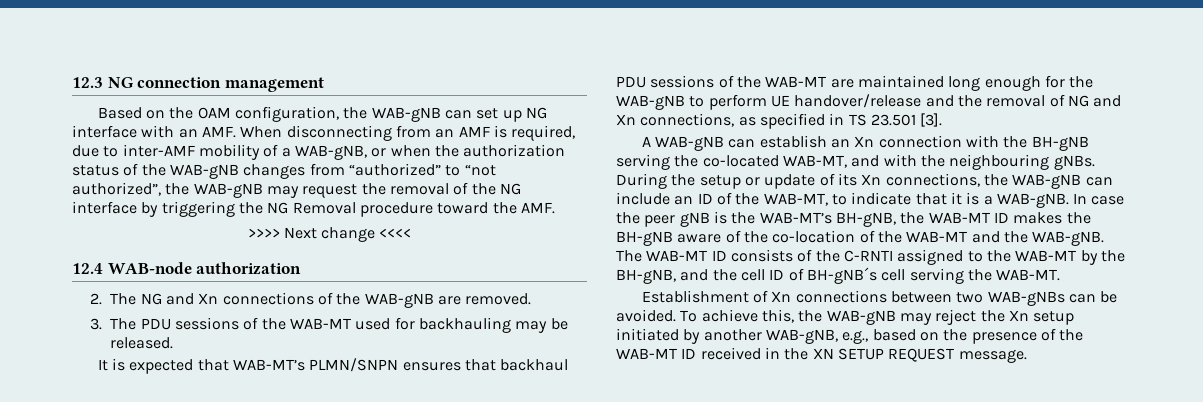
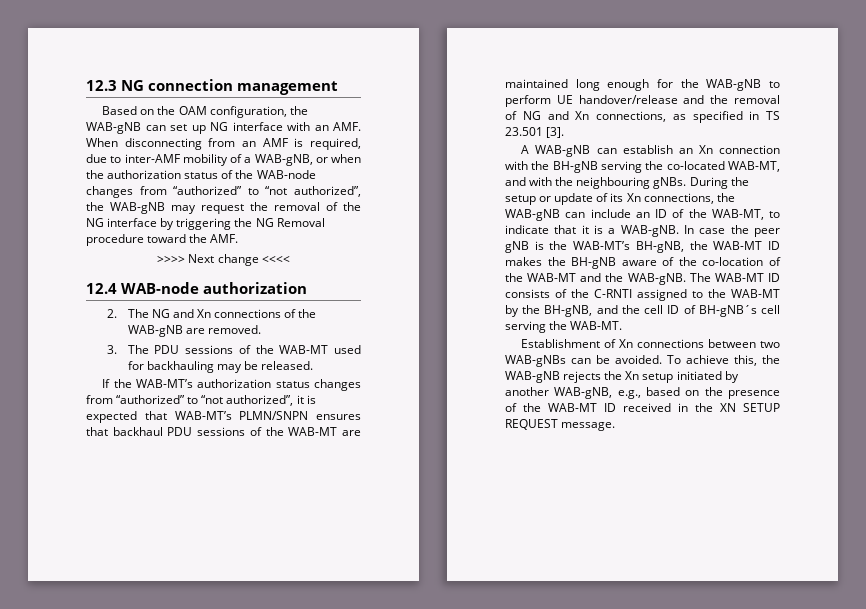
- Based on the OAM configuration, the WAB-gNB can set up NG interface with an AMF. When disconnecting from an AMF is required, due to inter-AMF mobility of a WAB-gNB, or when the authorization status of the WAB-gNB changes from “authorized” to “not authorized”, the WAB-gNB may request the removal of the NG interface by triggering the NG Removal procedure toward the AMF.
+ Based on the OAM configuration, the WAB-gNB can set up NG interface with an AMF. When disconnecting from an AMF is required, due to inter-AMF mobility of a WAB-gNB, or when the authorization status of the WAB-node changes from “authorized” to “not authorized”, the WAB-gNB may request the removal of the NG interface by triggering the NG Removal procedure toward the AMF.
- It is expected that WAB-MT’s PLMN/SNPN ensures that backhaul PDU sessions of the WAB-MT are maintained long enough for the WAB-gNB to perform UE handover/release and the removal of NG and Xn connections, as specified in TS 23.501 [3].
+ If the WAB-MT’s authorization status changes from “authorized” to “not authorized”, it is expected that WAB-MT’s PLMN/SNPN ensures that backhaul PDU sessions of the WAB-MT are maintained long enough for the WAB-gNB to perform UE handover/release and the removal of NG and Xn connections, as specified in TS 23.501 [3].
- To achieve this, the WAB-gNB may reject the Xn setup initiated by another WAB-gNB, e.g., based on the presence of the WAB-MT ID received in the XN SETUP REQUEST message.
+ To achieve this, the WAB-gNB rejects the Xn setup initiated by another WAB-gNB, e.g., based on the presence of the WAB-MT ID received in the XN SETUP REQUEST message.

